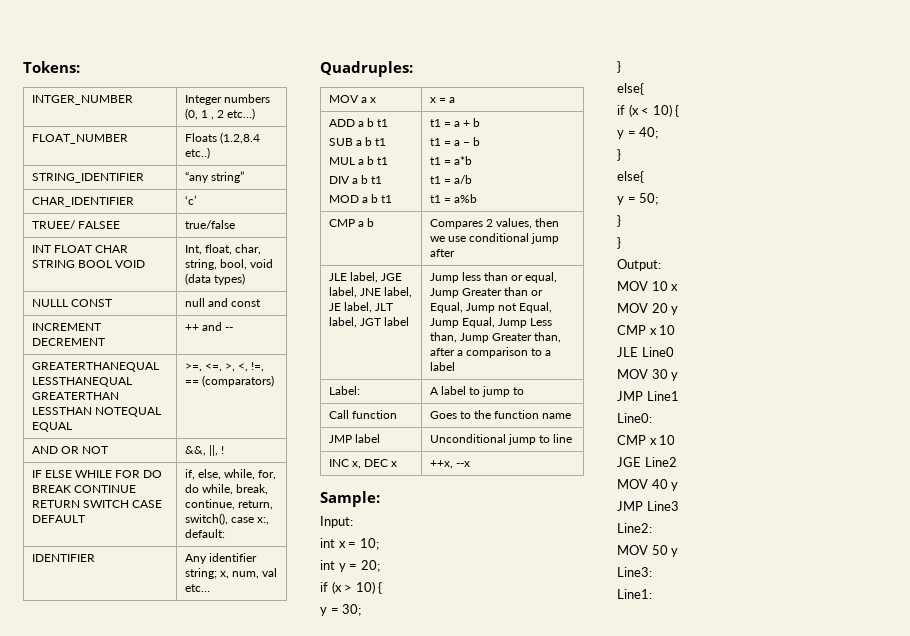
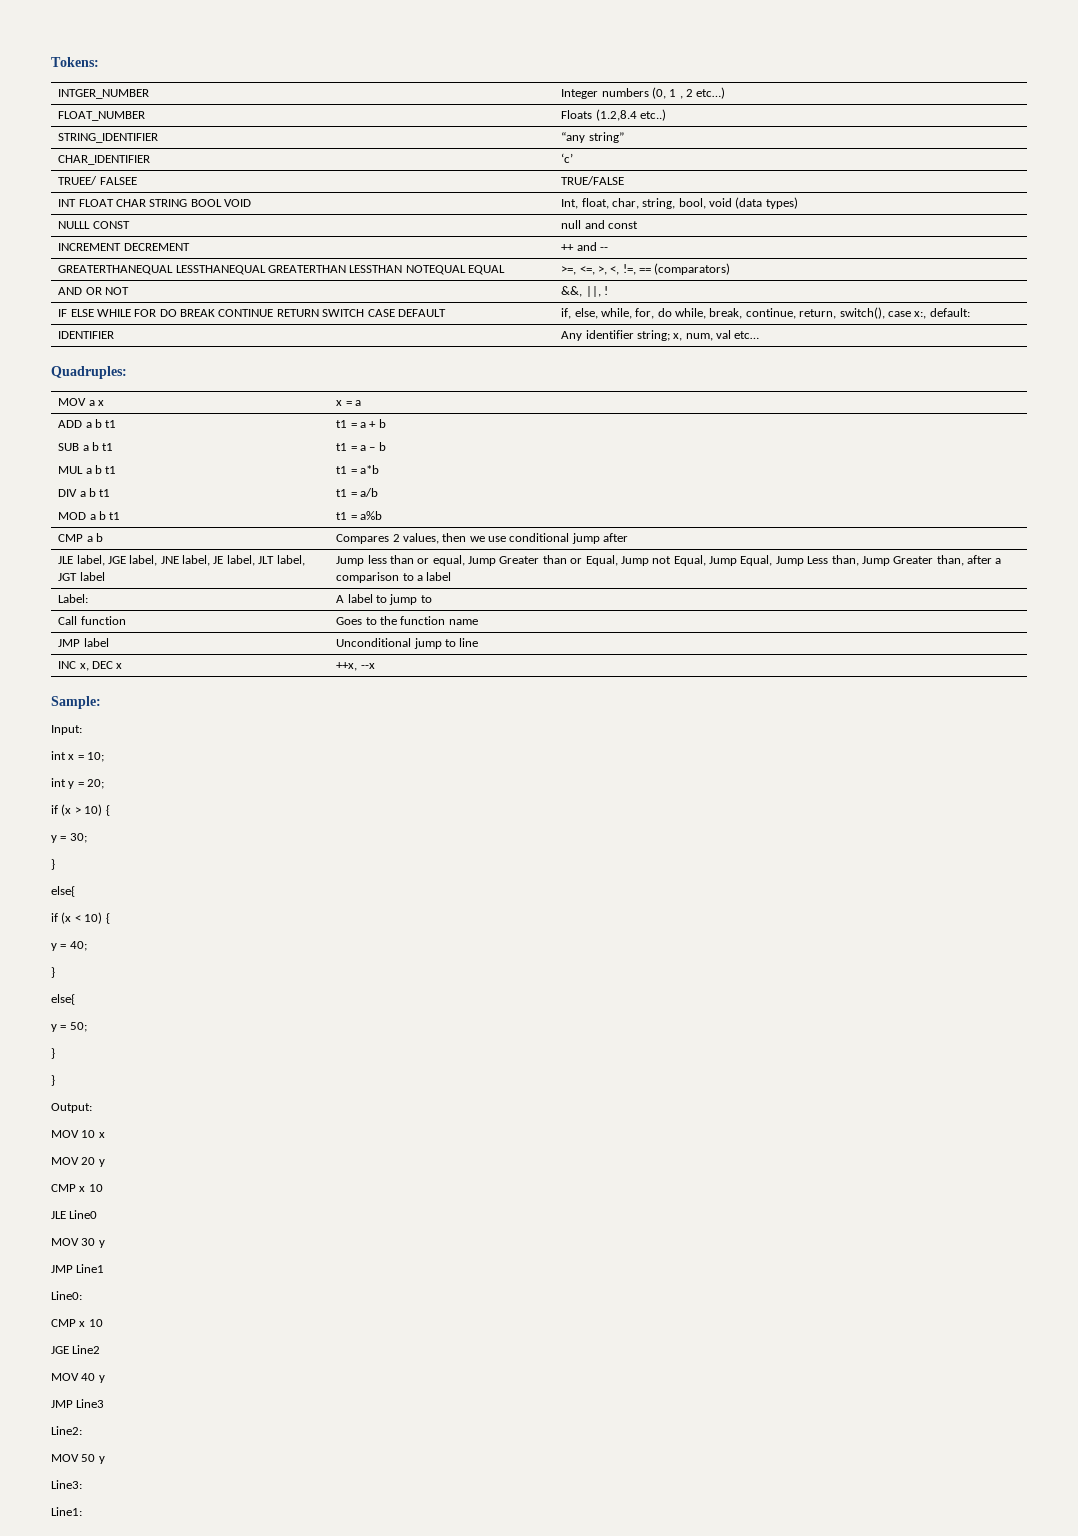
- TRUEE/ FALSEE | true/false
+ TRUEE/ FALSEE | TRUE/FALSE

